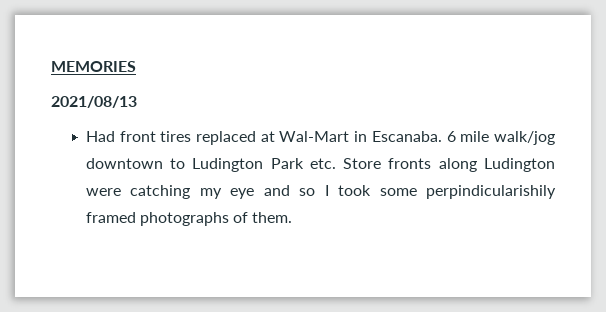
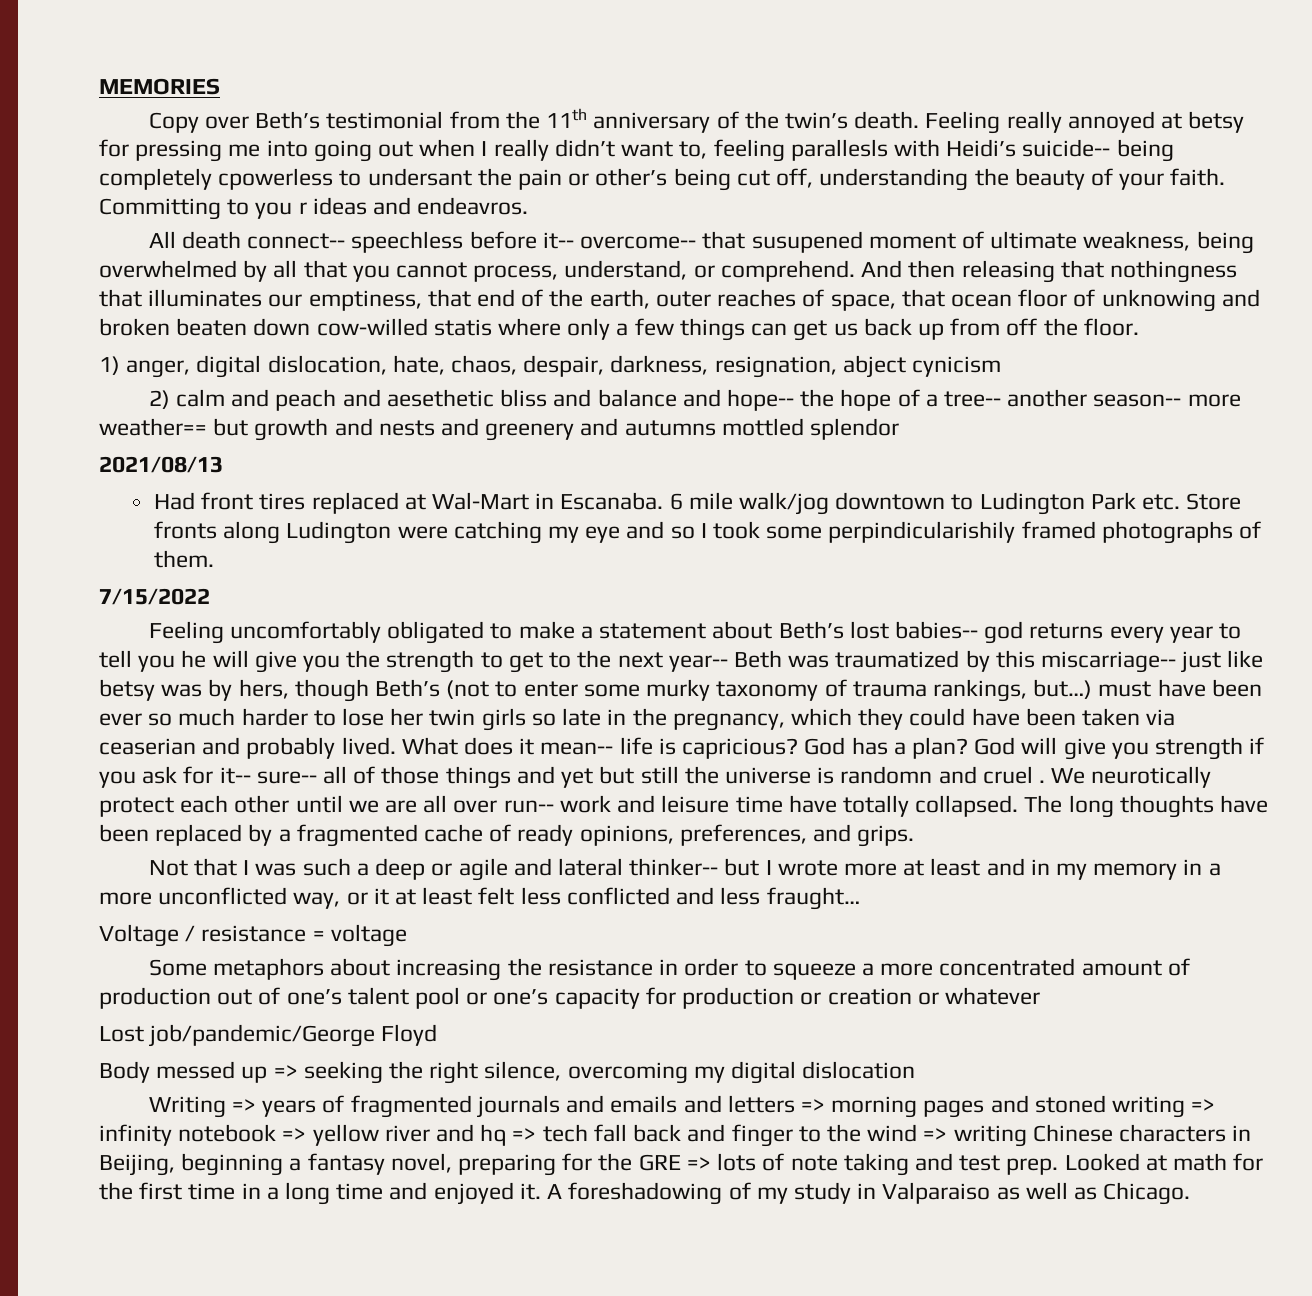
+ Copy over Beth’s testimonial from the 11th anniversary of the twin’s death. Feeling really annoyed at betsy for pressing me into going out when I really didn’t want to, feeling parallesls with Heidi’s suicide-- being completely cpowerless to undersant the pain or other’s being cut off, understanding the beauty of your faith. Committing to you r ideas and endeavros.
+ All death connect-- speechless before it-- overcome-- that susupened moment of ultimate weakness, being overwhelmed by all that you cannot process, understand, or comprehend. And then releasing that nothingness that illuminates our emptiness, that end of the earth, outer reaches of space, that ocean floor of unknowing and broken beaten down cow-willed statis where only a few things can get us back up from off the floor.
+ 1) anger, digital dislocation, hate, chaos, despair, darkness, resignation, abject cynicism
+ 2) calm and peach and aesethetic bliss and balance and hope-- the hope of a tree-- another season-- more weather== but growth and nests and greenery and autumns mottled splendor
+ 7/15/2022
+ Feeling uncomfortably obligated to make a statement about Beth’s lost babies-- god returns every year to tell you he will give you the strength to get to the next year-- Beth was traumatized by this miscarriage-- just like betsy was by hers, though Beth’s (not to enter some murky taxonomy of trauma rankings, but…) must have been ever so much harder to lose her twin girls so late in the pregnancy, which they could have been taken via ceaserian and probably lived. What does it mean-- life is capricious? God has a plan? God will give you strength if you ask for it-- sure-- all of those things and yet but still the universe is randomn and cruel . We neurotically protect each other until we are all over run-- work and leisure time have totally collapsed. The long thoughts have been replaced by a fragmented cache of ready opinions, preferences, and grips.
+ Not that I was such a deep or agile and lateral thinker-- but I wrote more at least and in my memory in a more unconflicted way, or it at least felt less conflicted and less fraught…
+ Voltage / resistance = voltage
+ Some metaphors about increasing the resistance in order to squeeze a more concentrated amount of production out of one’s talent pool or one’s capacity for production or creation or whatever
+ Lost job/pandemic/George Floyd
+ Body messed up => seeking the right silence, overcoming my digital dislocation
+ Writing => years of fragmented journals and emails and letters => morning pages and stoned writing => infinity notebook => yellow river and hq => tech fall back and finger to the wind => writing Chinese characters in Beijing, beginning a fantasy novel, preparing for the GRE => lots of note taking and test prep. Looked at math for the first time in a long time and enjoyed it. A foreshadowing of my study in Valparaiso as well as Chicago.

